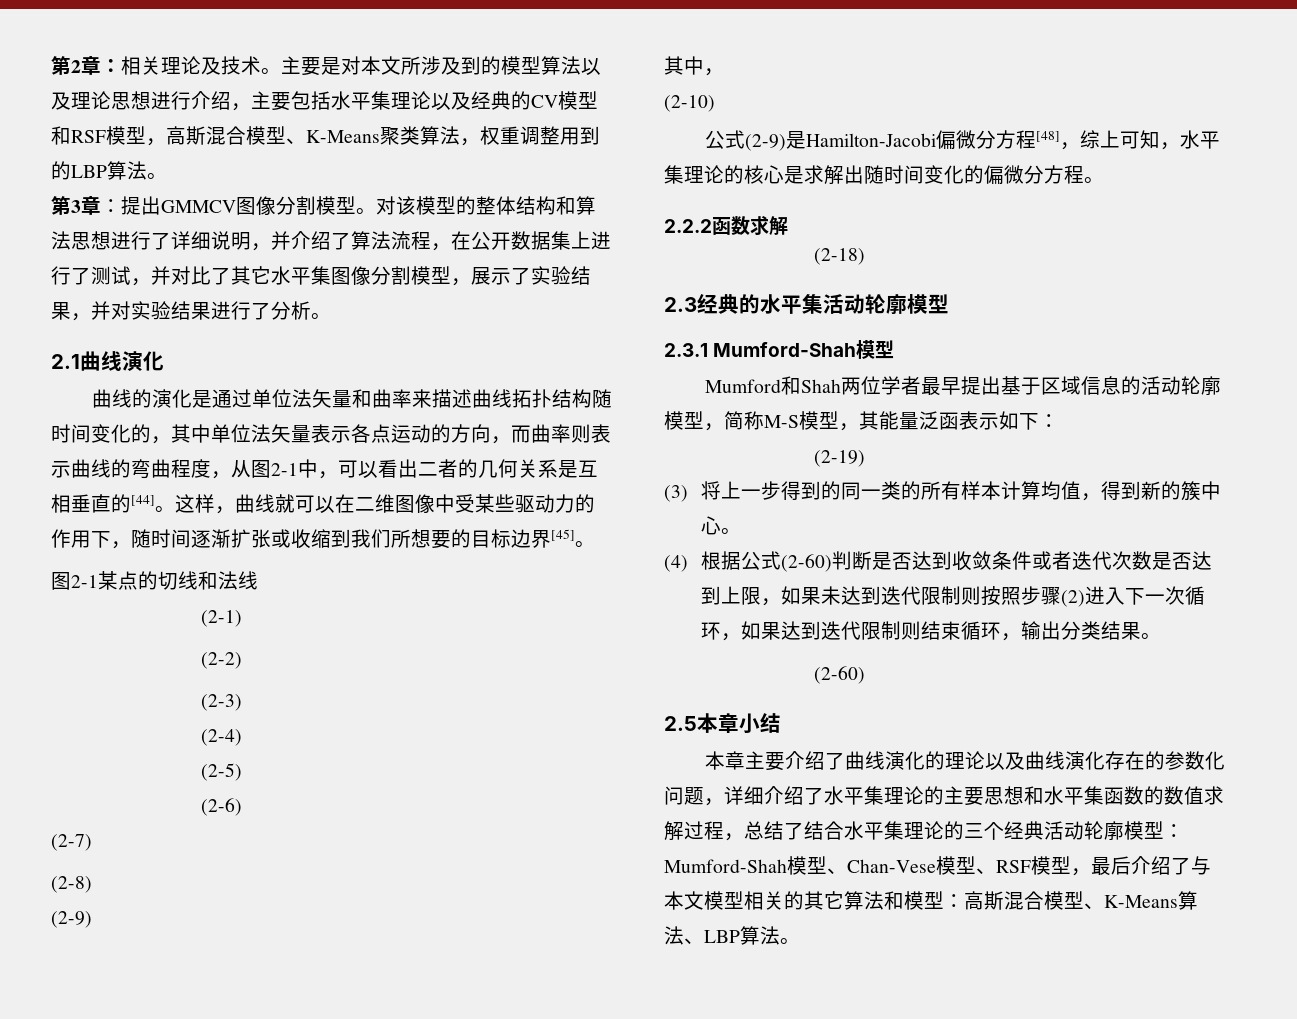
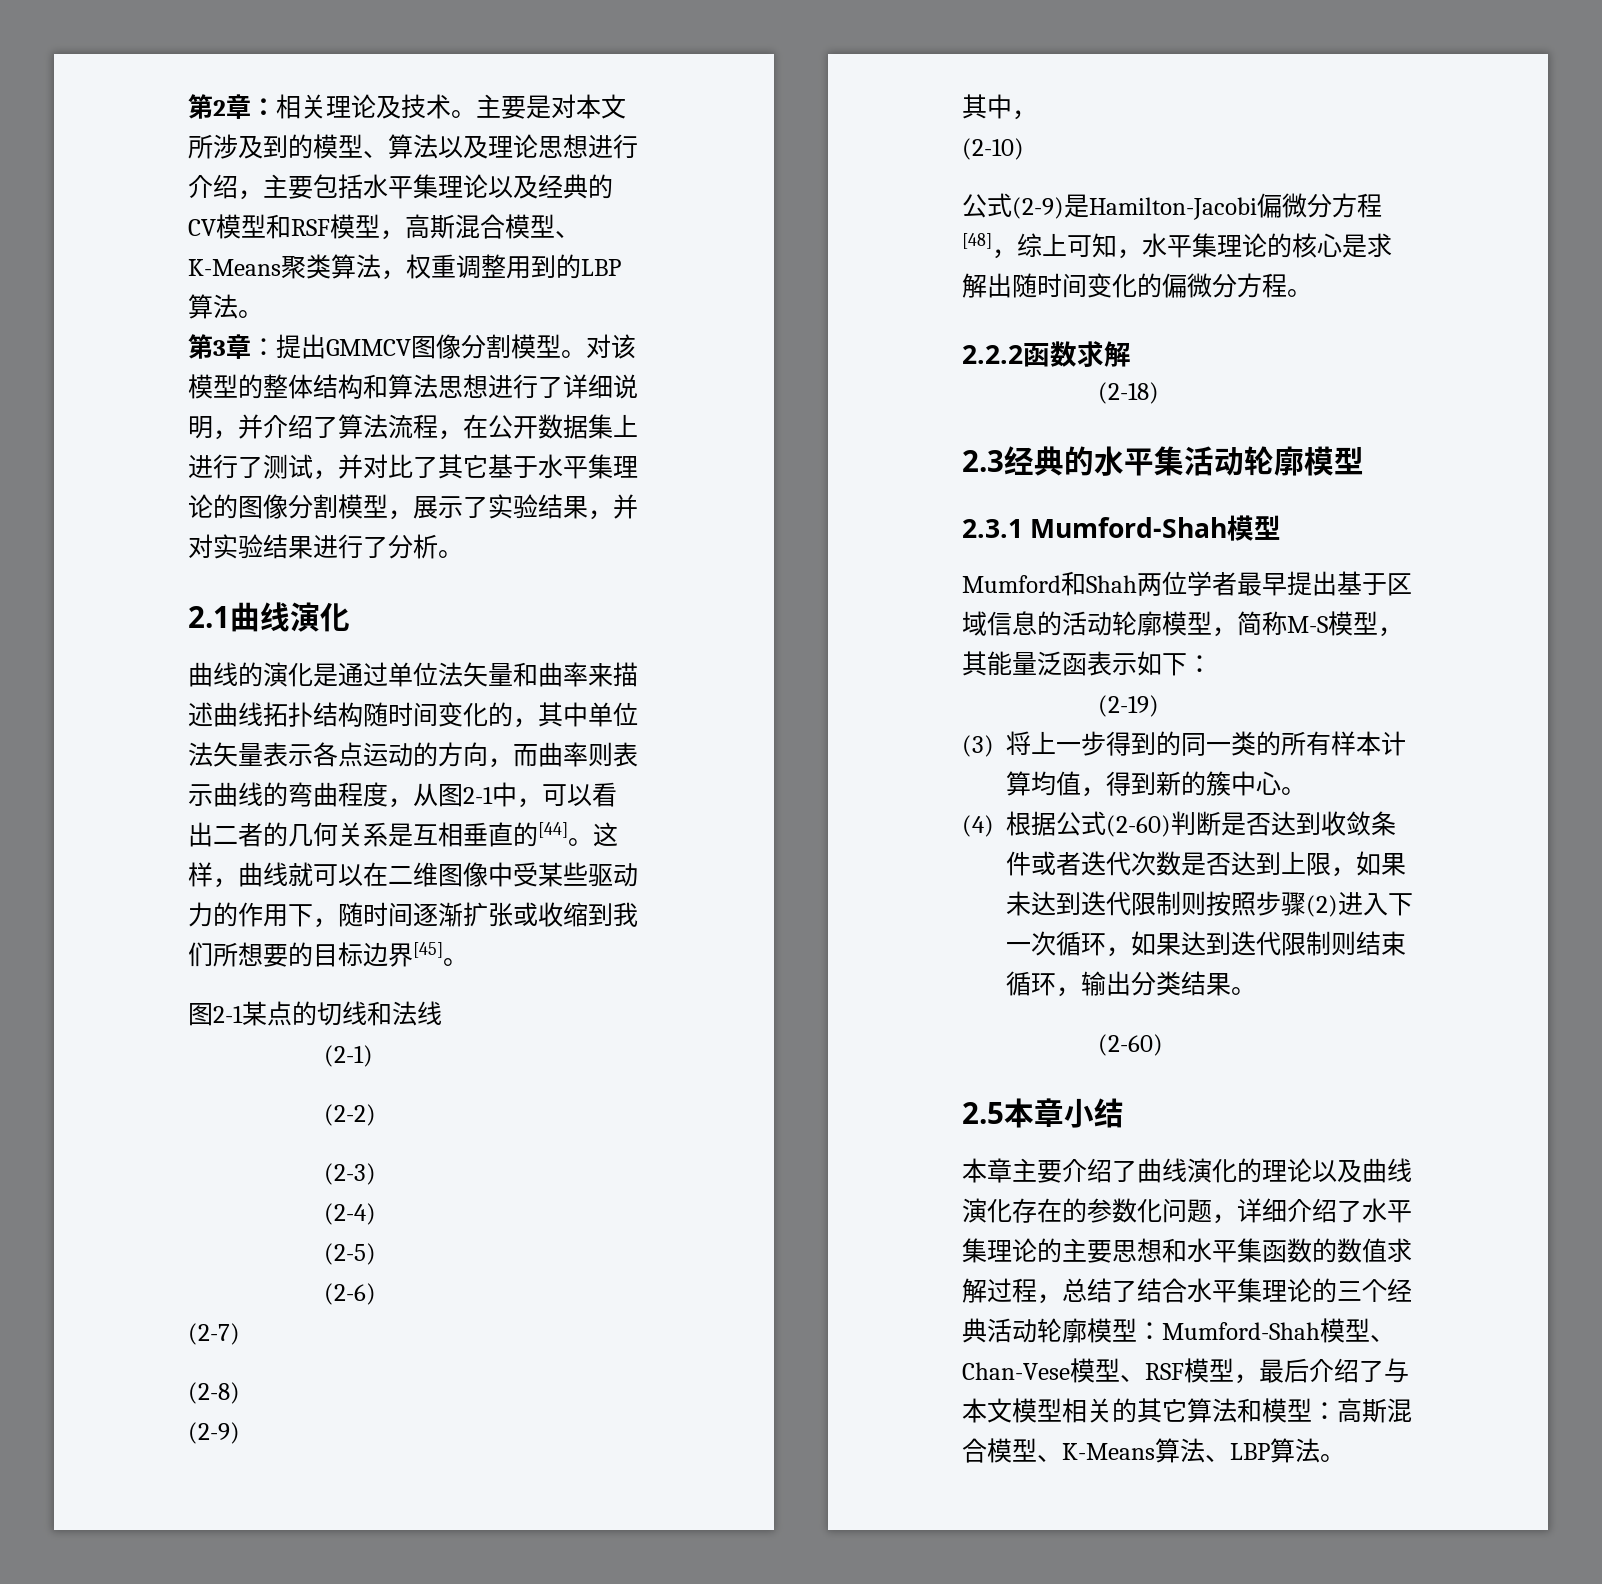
- 主要是对本文所涉及到的模型算法以及理论思想进行介绍，主要包括水平集理论以及经典的CV模型和RSF模型，高斯混合模型、K-Means聚类算法，权重调整用到的LBP算法。
+ 主要是对本文所涉及到的模型、算法以及理论思想进行介绍，主要包括水平集理论以及经典的CV模型和RSF模型，高斯混合模型、K-Means聚类算法，权重调整用到的LBP算法。
- 对该模型的整体结构和算法思想进行了详细说明，并介绍了算法流程，在公开数据集上进行了测试，并对比了其它水平集图像分割模型，展示了实验结果，并对实验结果进行了分析。
+ 对该模型的整体结构和算法思想进行了详细说明，并介绍了算法流程，在公开数据集上进行了测试，并对比了其它基于水平集理论的图像分割模型，展示了实验结果，并对实验结果进行了分析。

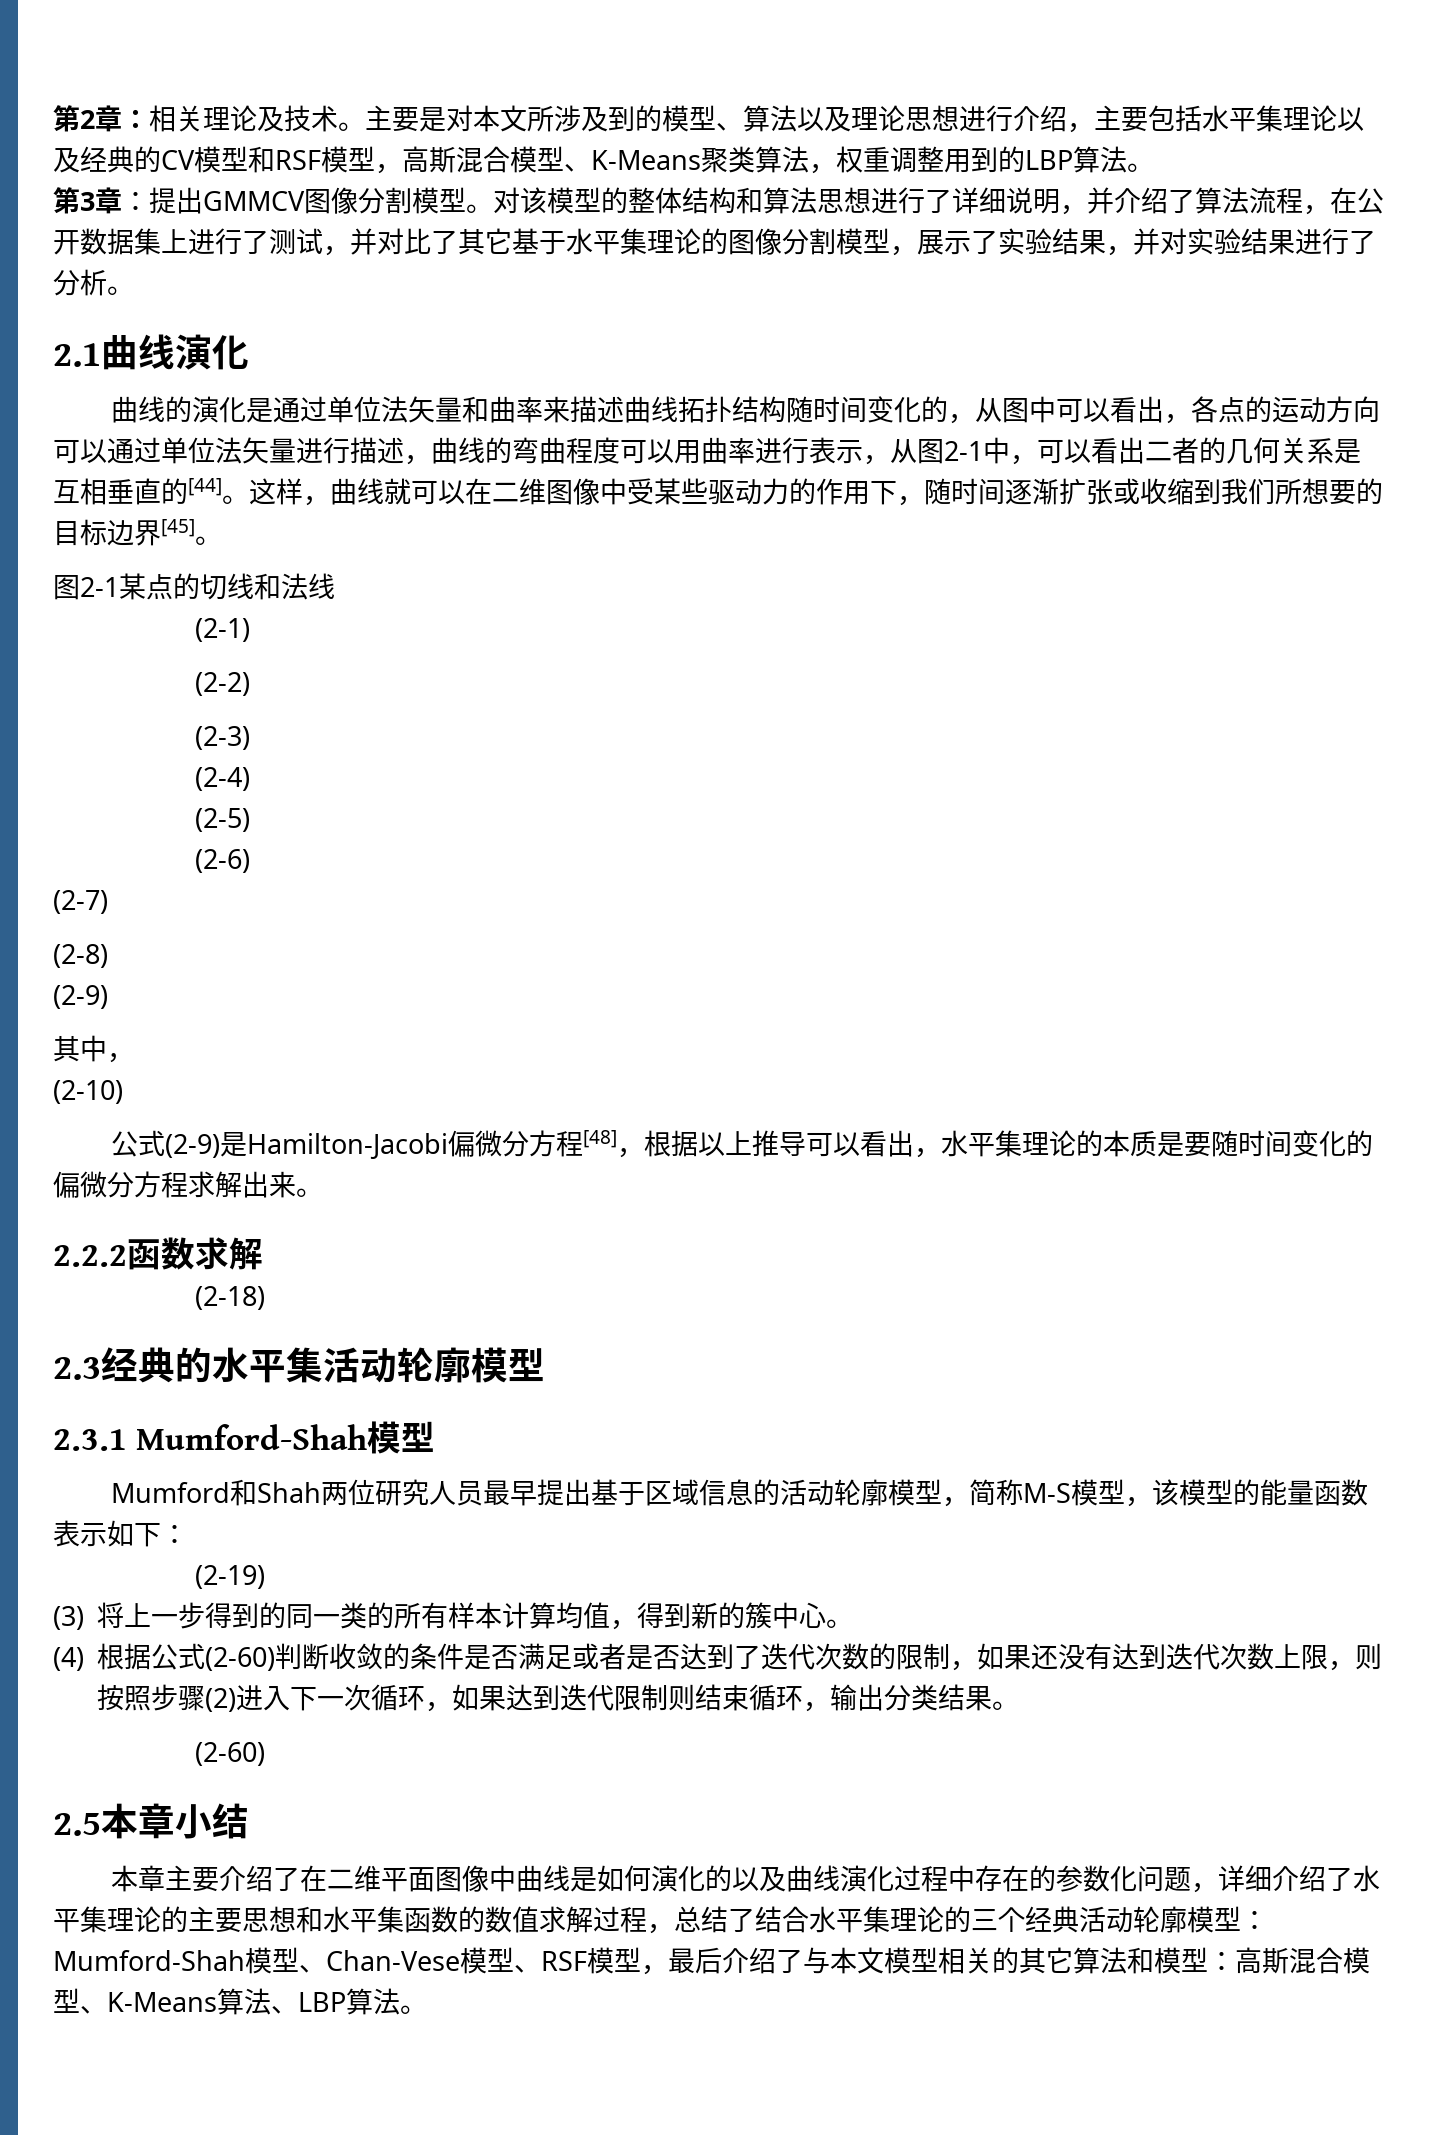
- 曲线的演化是通过单位法矢量和曲率来描述曲线拓扑结构随时间变化的，其中单位法矢量表示各点运动的方向，而曲率则表示曲线的弯曲程度，从图2-1中，可以看出二者的几何关系是互相垂直的[44]。
+ 曲线的演化是通过单位法矢量和曲率来描述曲线拓扑结构随时间变化的，从图中可以看出，各点的运动方向可以通过单位法矢量进行描述，曲线的弯曲程度可以用曲率进行表示，从图2-1中，可以看出二者的几何关系是互相垂直的[44]。
- 公式(2-9)是Hamilton-Jacobi偏微分方程[48]，综上可知，水平集理论的核心是求解出随时间变化的偏微分方程。
+ 公式(2-9)是Hamilton-Jacobi偏微分方程[48]，根据以上推导可以看出，水平集理论的本质是要随时间变化的偏微分方程求解出来。
- Mumford和Shah两位学者最早提出基于区域信息的活动轮廓模型，简称M-S模型，其能量泛函表示如下：
+ Mumford和Shah两位研究人员最早提出基于区域信息的活动轮廓模型，简称M-S模型，该模型的能量函数表示如下：
- (4)根据公式(2-60)判断是否达到收敛条件或者迭代次数是否达到上限，如果未达到迭代限制则按照步骤(2)进入下一次循环，如果达到迭代限制则结束循环，输出分类结果。
+ (4)根据公式(2-60)判断收敛的条件是否满足或者是否达到了迭代次数的限制，如果还没有达到迭代次数上限，则按照步骤(2)进入下一次循环，如果达到迭代限制则结束循环，输出分类结果。
- 本章主要介绍了曲线演化的理论以及曲线演化存在的参数化问题，详细介绍了水平集理论的主要思想和水平集函数的数值求解过程，总结了结合水平集理论的三个经典活动轮廓模型：
+ 本章主要介绍了在二维平面图像中曲线是如何演化的以及曲线演化过程中存在的参数化问题，详细介绍了水平集理论的主要思想和水平集函数的数值求解过程，总结了结合水平集理论的三个经典活动轮廓模型：

